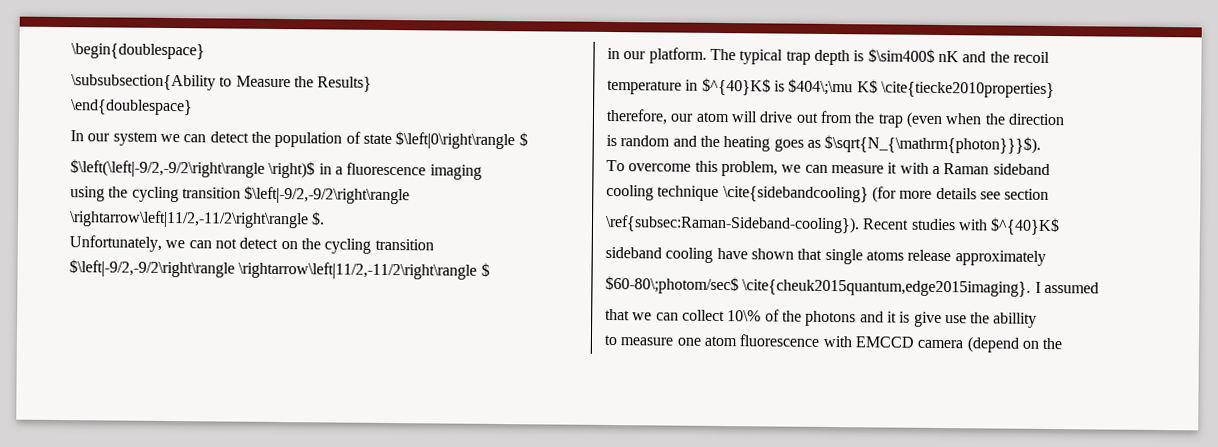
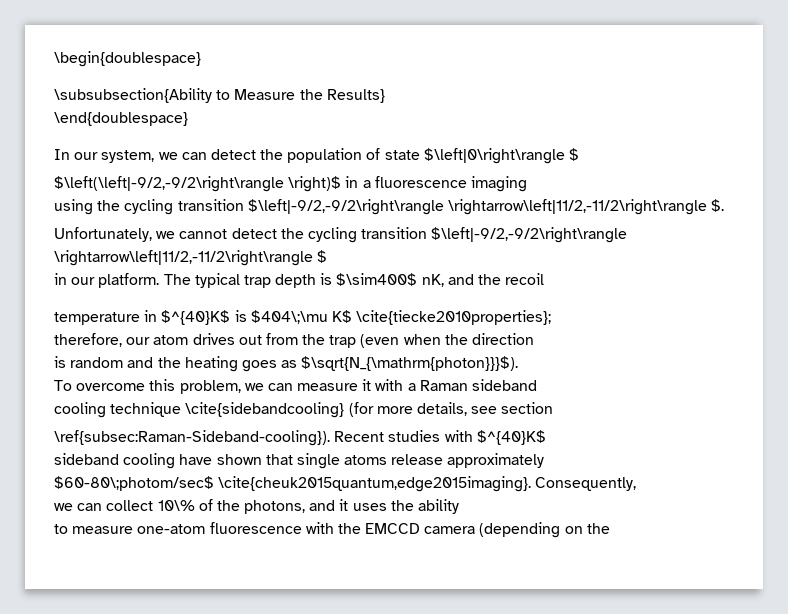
- In our system we can detect the population of state $\left|0\right\rangle $
+ In our system, we can detect the population of state $\left|0\right\rangle $
- Unfortunately, we can not detect on the cycling transition $\left|-9/2,-9/2\right\rangle \rightarrow\left|11/2,-11/2\right\rangle $
+ Unfortunately, we cannot detect the cycling transition $\left|-9/2,-9/2\right\rangle \rightarrow\left|11/2,-11/2\right\rangle $
- The typical trap depth is $\sim400$ nK and the recoil
+ The typical trap depth is $\sim400$ nK, and the recoil
- temperature in $^{40}K$ is $404\;\mu K$ \cite{tiecke2010properties}
+ temperature in $^{40}K$ is $404\;\mu K$ \cite{tiecke2010properties};
- therefore, our atom will drive out from the trap (even when the direction
+ therefore, our atom drives out from the trap (even when the direction
- cooling technique \cite{sidebandcooling} (for more details see section
+ cooling technique \cite{sidebandcooling} (for more details, see section
- I assumed
- that we can collect 10\% of the photons and it is give use the abillity
+ Consequently,
+ we can collect 10\% of the photons, and it uses the ability
- to measure one atom fluorescence with EMCCD camera (depend on the
+ to measure one-atom fluorescence with the EMCCD camera (depending on the

